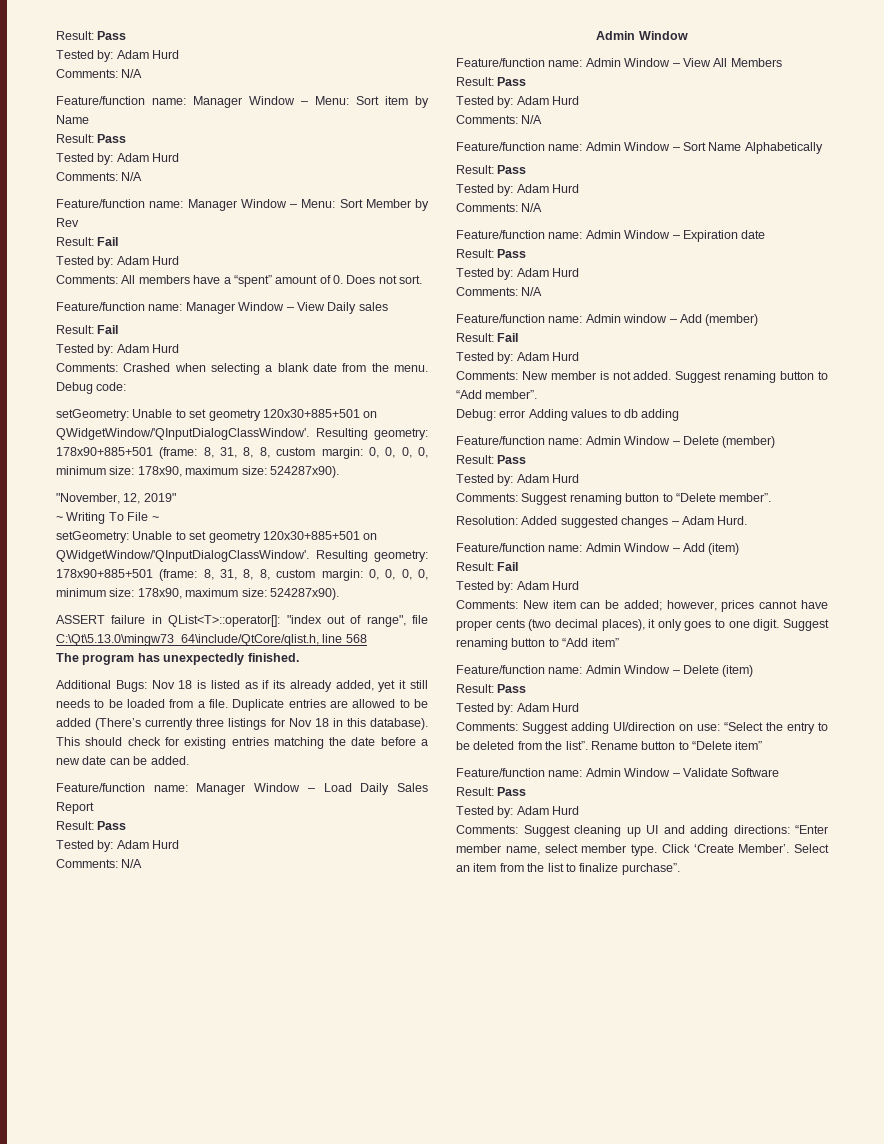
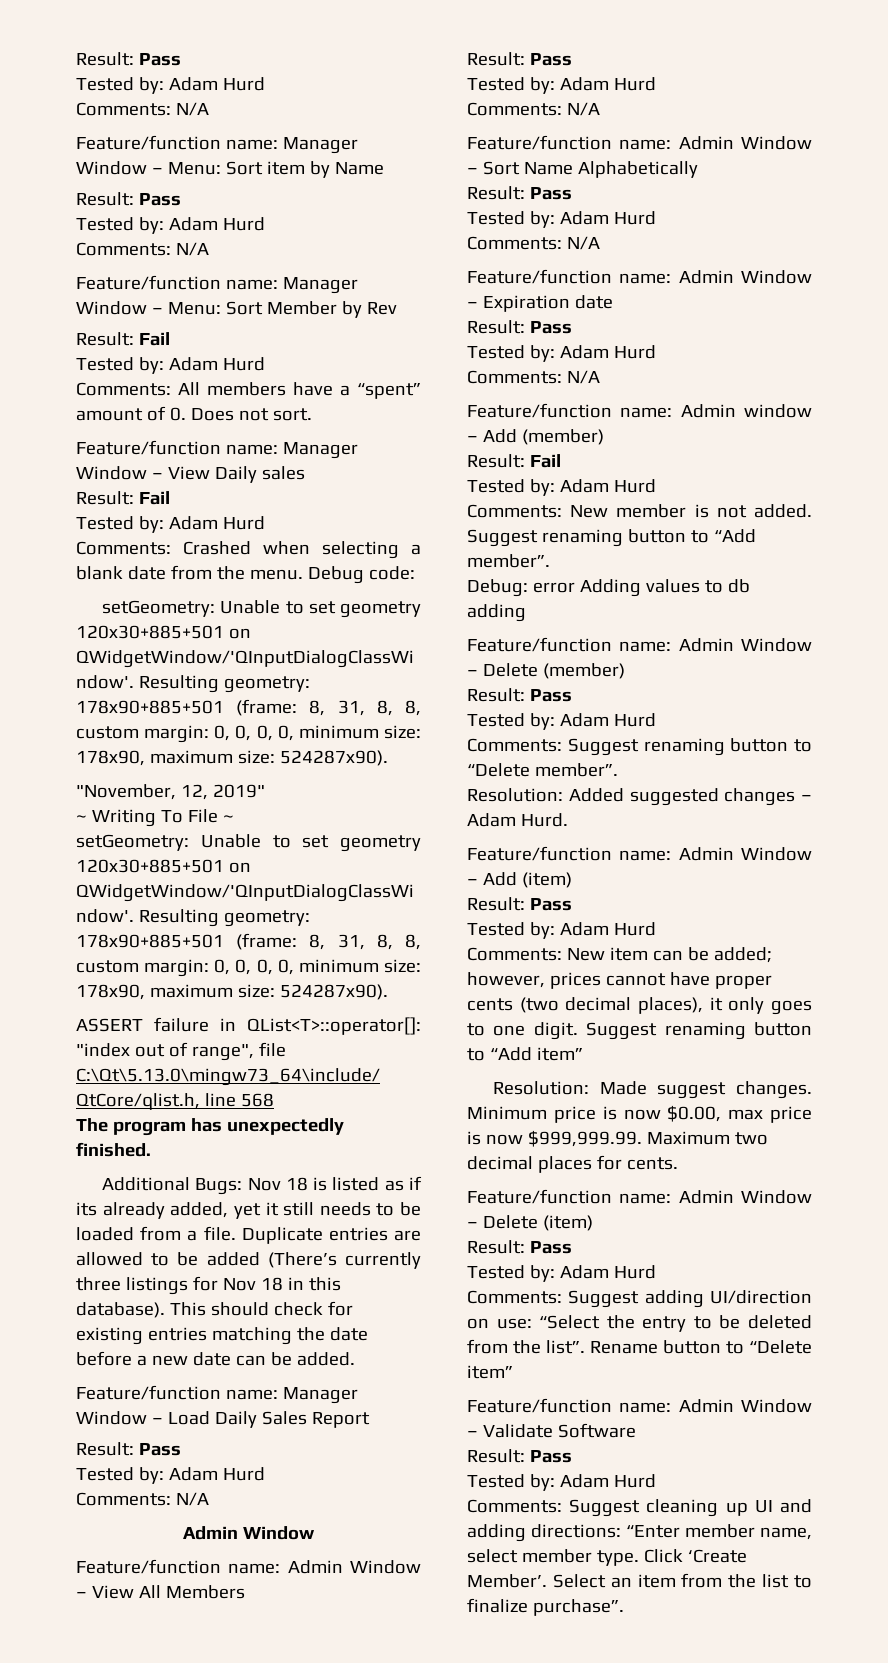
  Feature/function name: Admin Window – Add (item)
- Result: Fail
+ Result: Pass
+ Resolution: Made suggest changes. Minimum price is now $0.00, max price is now $999,999.99. Maximum two decimal places for cents.

